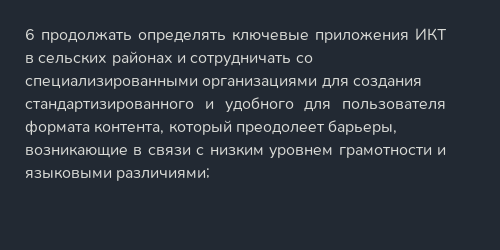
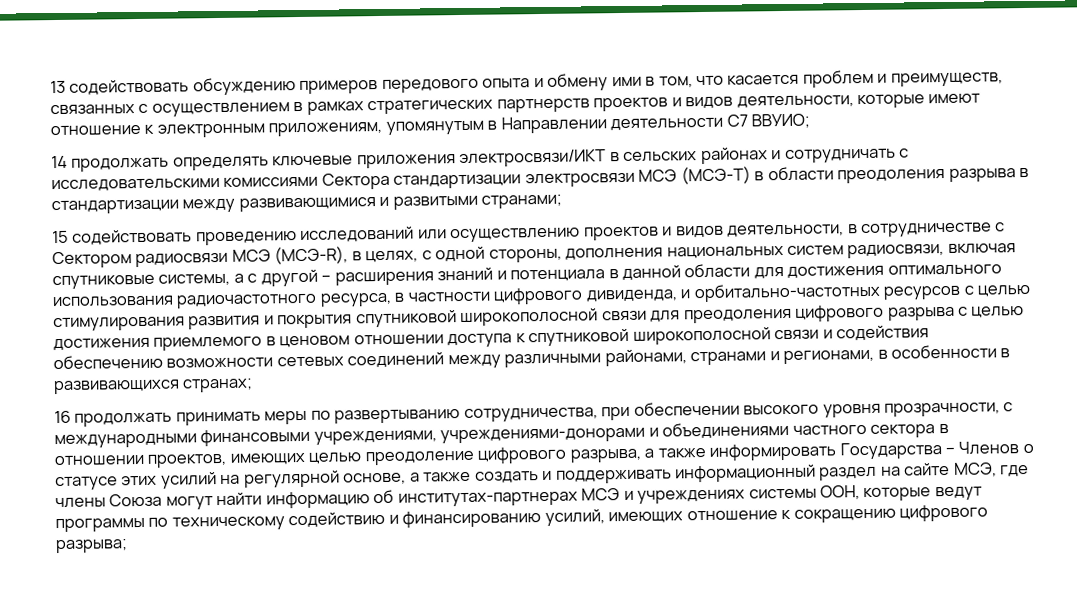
- 6 продолжать определять ключевые приложения ИКТ в сельских районах и сотрудничать со специализированными организациями для создания стандартизированного и удобного для пользователя формата контента, который преодолеет барьеры, возникающие в связи с низким уровнем грамотности и языковыми различиями;
+ 13 содействовать обсуждению примеров передового опыта и обмену ими в том, что касается проблем и преимуществ, связанных с осуществлением в рамках стратегических партнерств проектов и видов деятельности, которые имеют отношение к электронным приложениям, упомянутым в Направлении деятельности С7 ВВУИО;
+ 14 продолжать определять ключевые приложения электросвязи/ИКТ в сельских районах и сотрудничать с исследовательскими комиссиями Сектора стандартизации электросвязи МСЭ (МСЭ-T) в области преодоления разрыва в стандартизации между развивающимися и развитыми странами;
+ 15 содействовать проведению исследований или осуществлению проектов и видов деятельности, в сотрудничестве с Сектором радиосвязи МСЭ (МСЭ-R), в целях, с одной стороны, дополнения национальных систем радиосвязи, включая спутниковые системы, а с другой – расширения знаний и потенциала в данной области для достижения оптимального использования радиочастотного ресурса, в частности цифрового дивиденда, и орбитально-частотных ресурсов с целью стимулирования развития и покрытия спутниковой широкополосной связи для преодоления цифрового разрыва с целью достижения приемлемого в ценовом отношении доступа к спутниковой широкополосной связи и содействия обеспечению возможности сетевых соединений между различными районами, странами и регионами, в особенности в развивающихся странах;
+ 16 продолжать принимать меры по развертыванию сотрудничества, при обеспечении высокого уровня прозрачности, с международными финансовыми учреждениями, учреждениями-донорами и объединениями частного сектора в отношении проектов, имеющих целью преодоление цифрового разрыва, а также информировать Государства – Членов о статусе этих усилий на регулярной основе, а также создать и поддерживать информационный раздел на сайте МСЭ, где члены Союза могут найти информацию об институтах-партнерах МСЭ и учреждениях системы ООН, которые ведут программы по техническому содействию и финансированию усилий, имеющих отношение к сокращению цифрового разрыва;

